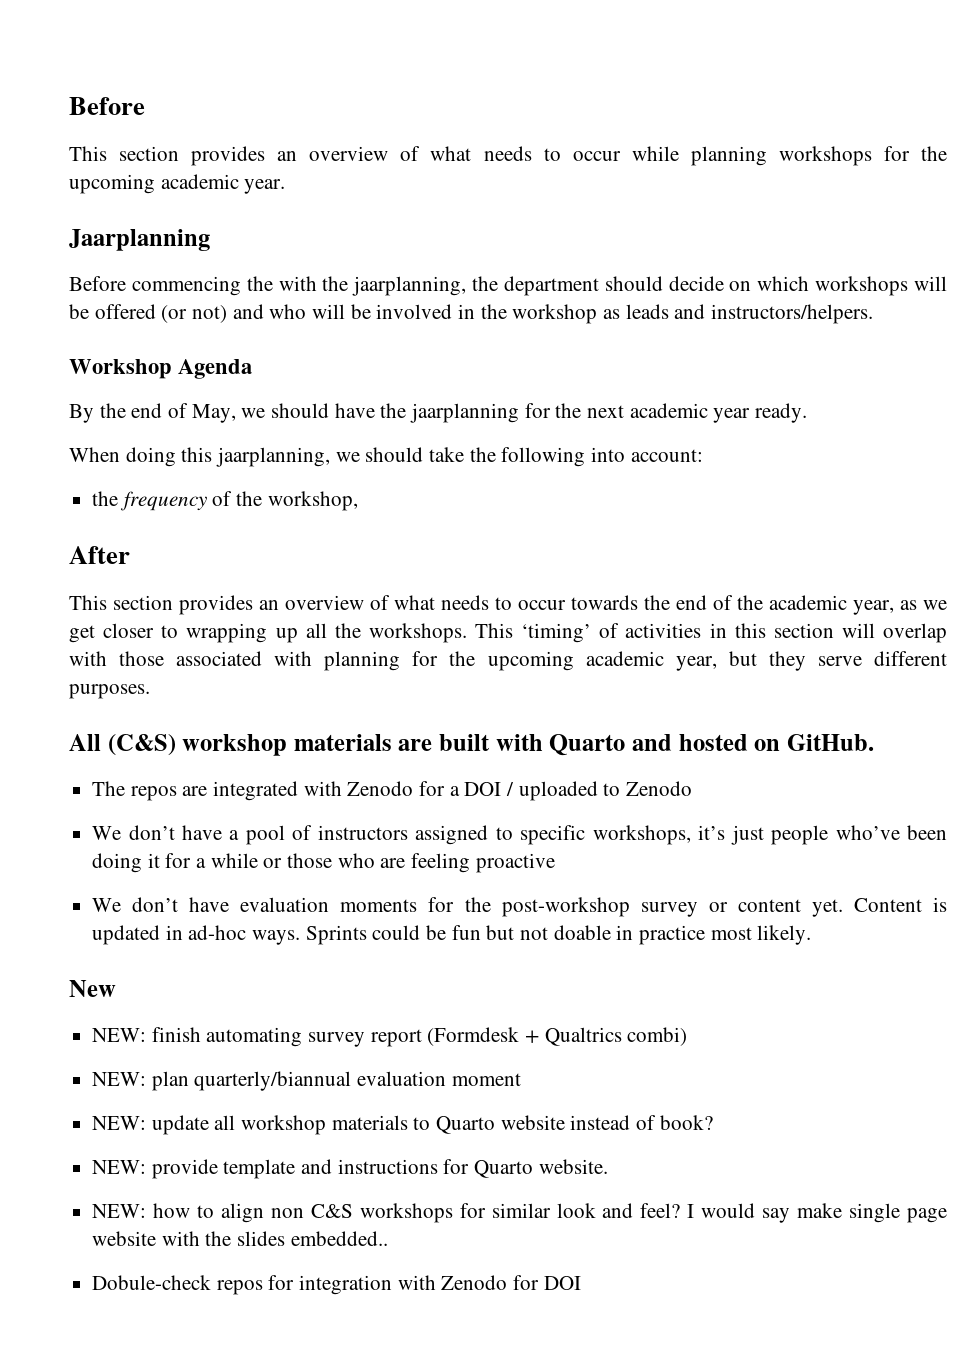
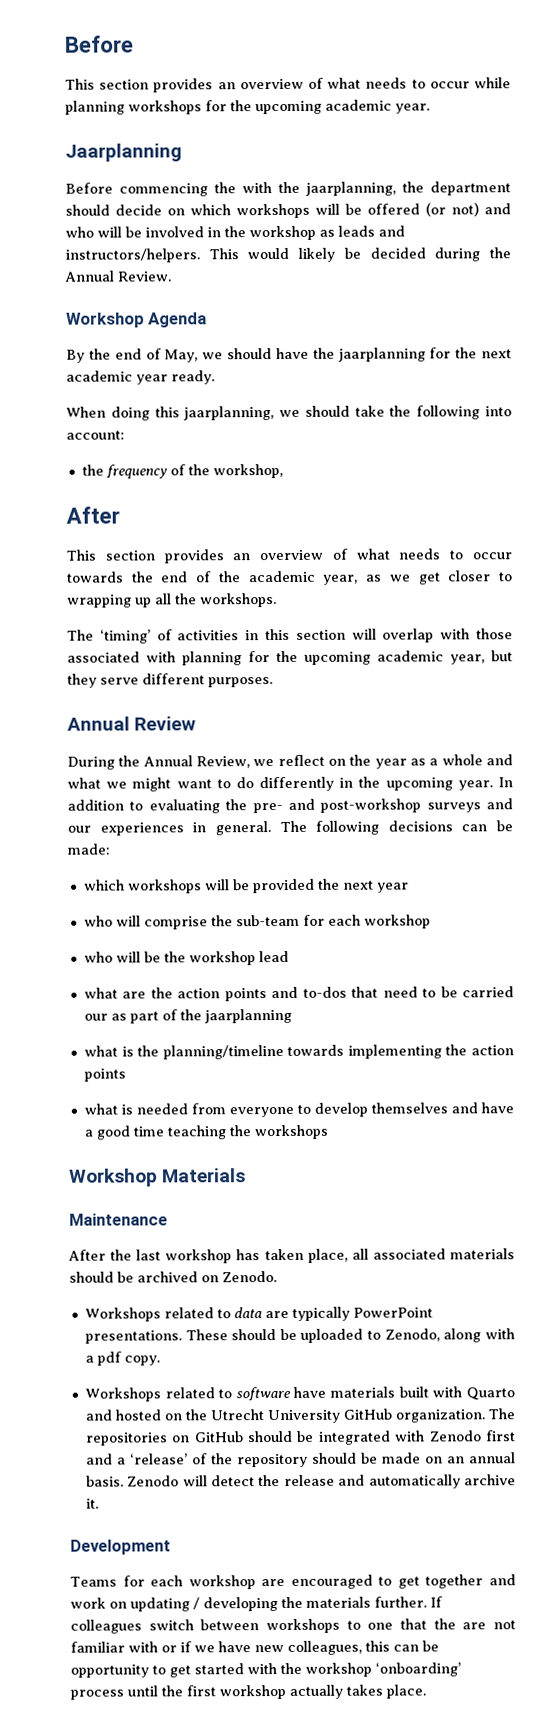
+ This would likely be decided during the Annual Review.
- This section provides an overview of what needs to occur towards the end of the academic year, as we get closer to wrapping up all the workshops. This ‘timing’ of activities in this section will overlap with those associated with planning for the upcoming academic year, but they serve different purposes.
+ This section provides an overview of what needs to occur towards the end of the academic year, as we get closer to wrapping up all the workshops.
+ The ‘timing’ of activities in this section will overlap with those associated with planning for the upcoming academic year, but they serve different purposes.
- All (C&S) workshop materials are built with Quarto and hosted on GitHub.
- The repos are integrated with Zenodo for a DOI / uploaded to Zenodo
- We don’t have a pool of instructors assigned to specific workshops, it’s just people who’ve been doing it for a while or those who are feeling proactive
- We don’t have evaluation moments for the post-workshop survey or content yet. Content is updated in ad-hoc ways. Sprints could be fun but not doable in practice most likely.
- New
- NEW: finish automating survey report (Formdesk + Qualtrics combi)
- NEW: plan quarterly/biannual evaluation moment
- NEW: update all workshop materials to Quarto website instead of book?
- NEW: provide template and instructions for Quarto website.
- NEW: how to align non C&S workshops for similar look and feel? I would say make single page website with the slides embedded..
- Dobule-check repos for integration with Zenodo for DOI
+ Annual Review
+ During the Annual Review, we reflect on the year as a whole and what we might want to do differently in the upcoming year. In addition to evaluating the pre- and post-workshop surveys and our experiences in general. The following decisions can be made:
+ which workshops will be provided the next year
+ who will comprise the sub-team for each workshop
+ who will be the workshop lead
+ what are the action points and to-dos that need to be carried our as part of the jaarplanning
+ what is the planning/timeline towards implementing the action points
+ what is needed from everyone to develop themselves and have a good time teaching the workshops
+ Workshop Materials
+ Maintenance
+ After the last workshop has taken place, all associated materials should be archived on Zenodo.
+ Workshops related to data are typically PowerPoint presentations. These should be uploaded to Zenodo, along with a pdf copy.
+ Workshops related to software have materials built with Quarto and hosted on the Utrecht University GitHub organization. The repositories on GitHub should be integrated with Zenodo first and a ‘release’ of the repository should be made on an annual basis. Zenodo will detect the release and automatically archive it.
+ Development
+ Teams for each workshop are encouraged to get together and work on updating / developing the materials further. If colleagues switch between workshops to one that the are not familiar with or if we have new colleagues, this can be opportunity to get started with the workshop ‘onboarding’ process until the first workshop actually takes place.

